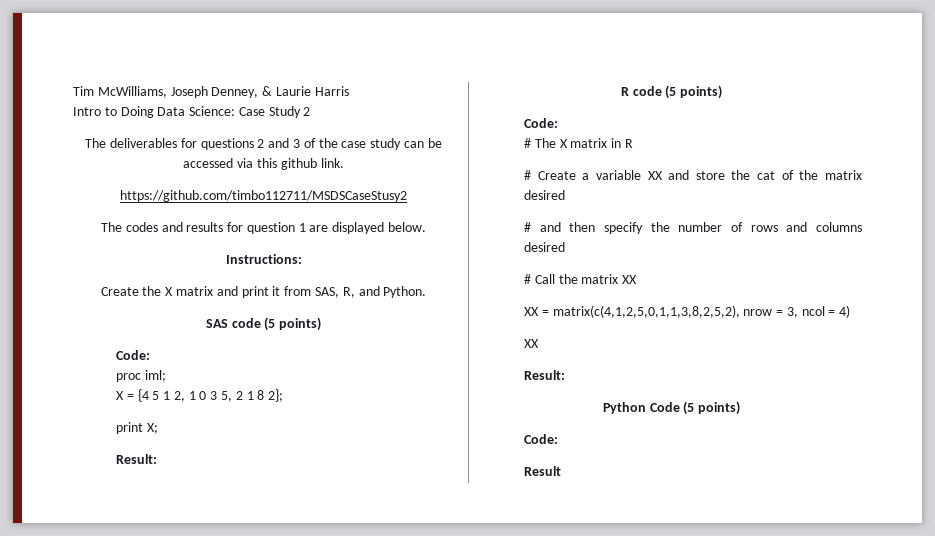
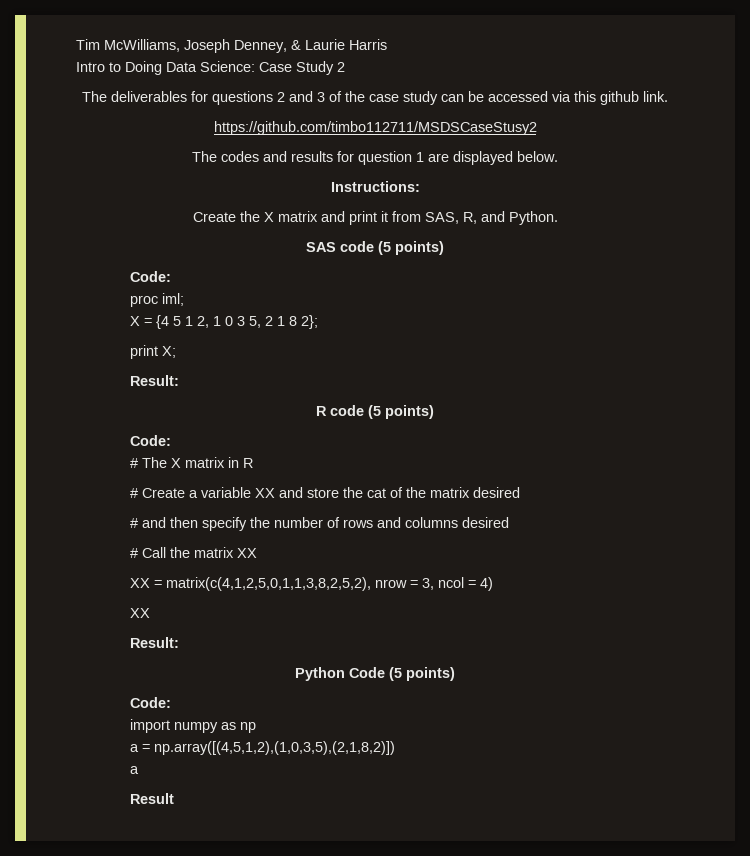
+ import numpy as np
+ a = np.array([(4,5,1,2),(1,0,3,5),(2,1,8,2)])
+ a

